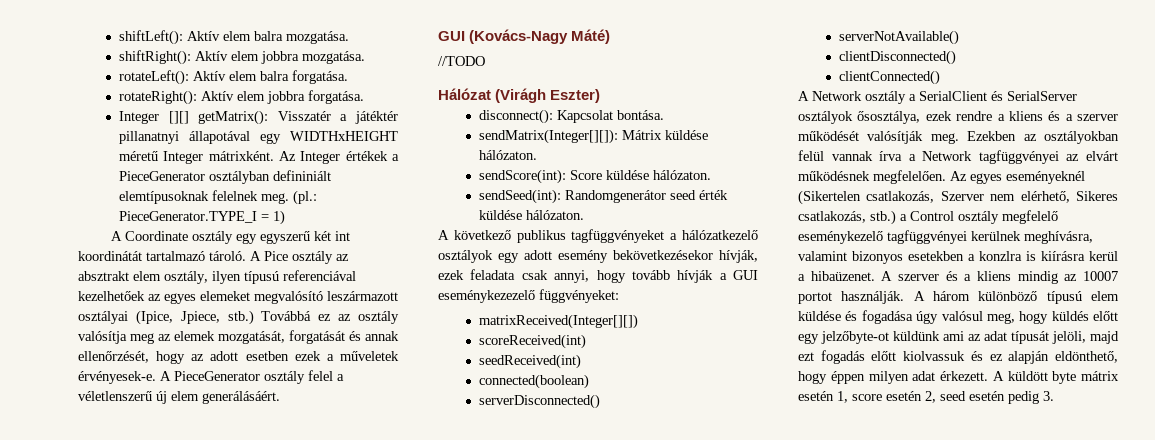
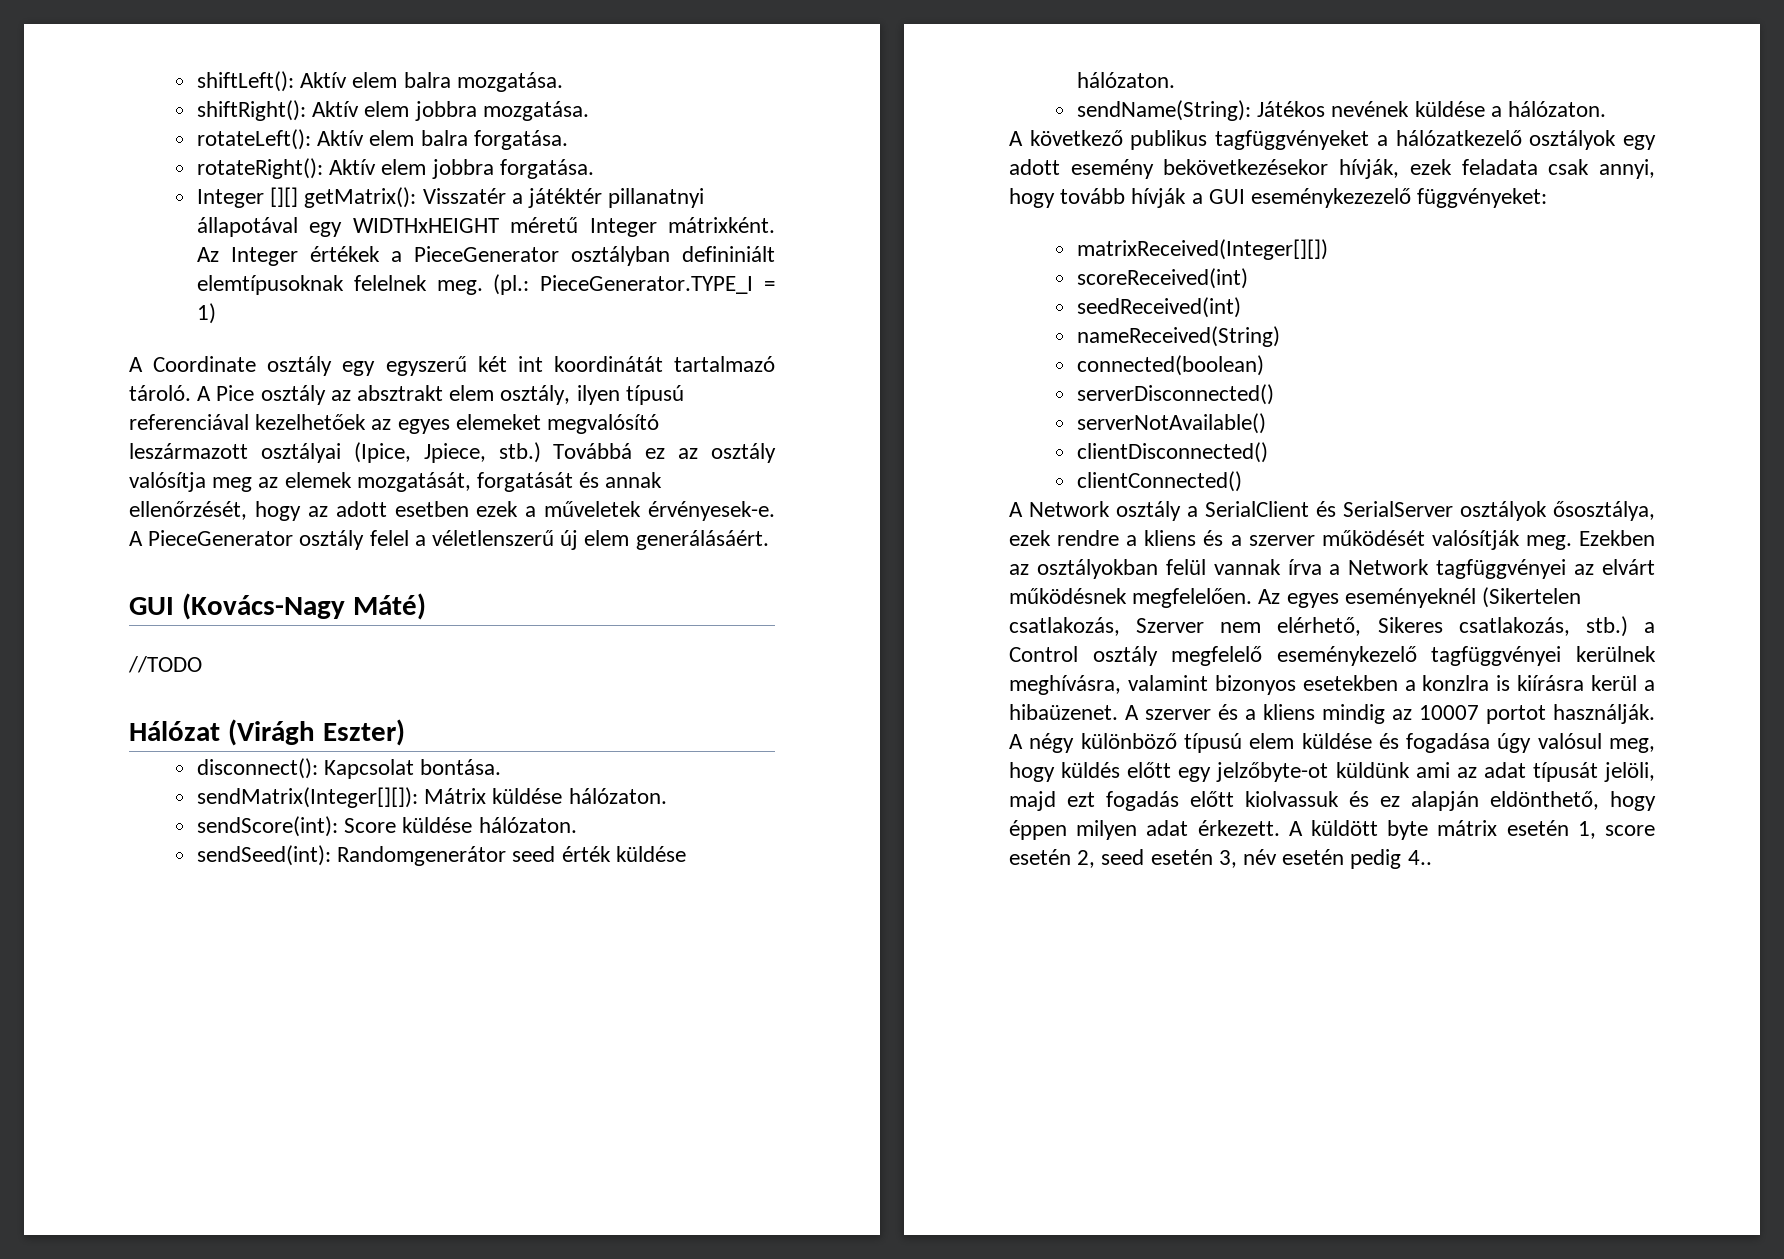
+ sendName(String): Játékos nevének küldése a hálózaton.
+ nameReceived(String)
- A három különböző típusú elem küldése és fogadása úgy valósul meg, hogy küldés előtt egy jelzőbyte-ot küldünk ami az adat típusát jelöli, majd ezt fogadás előtt kiolvassuk és ez alapján eldönthető, hogy éppen milyen adat érkezett.
+ A négy különböző típusú elem küldése és fogadása úgy valósul meg, hogy küldés előtt egy jelzőbyte-ot küldünk ami az adat típusát jelöli, majd ezt fogadás előtt kiolvassuk és ez alapján eldönthető, hogy éppen milyen adat érkezett.
- A küldött byte mátrix esetén 1, score esetén 2, seed esetén pedig 3.
+ A küldött byte mátrix esetén 1, score esetén 2, seed esetén 3, név esetén pedig 4..

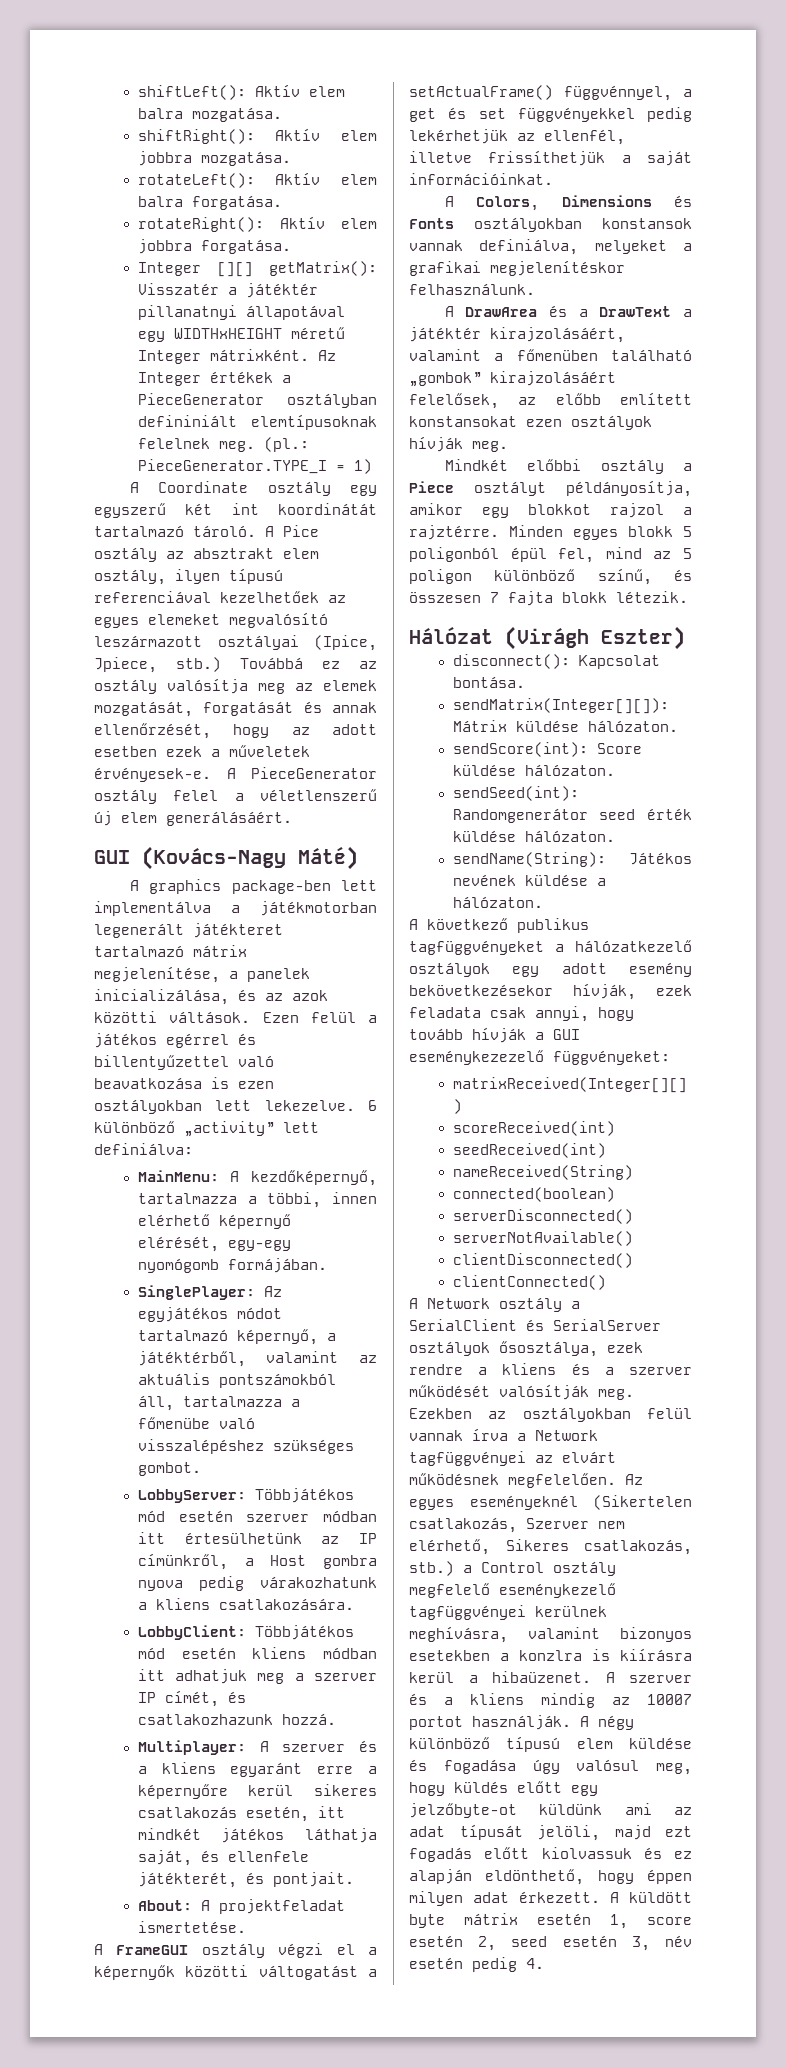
- //TODO
+ A graphics package-ben lett implementálva a játékmotorban legenerált játékteret tartalmazó mátrix megjelenítése, a panelek inicializálása, és az azok közötti váltások. Ezen felül a játékos egérrel és billentyűzettel való beavatkozása is ezen osztályokban lett lekezelve. 6 különböző „activity” lett definiálva:
+ MainMenu: A kezdőképernyő, tartalmazza a többi, innen elérhető képernyő elérését, egy-egy nyomógomb formájában.
+ SinglePlayer: Az egyjátékos módot tartalmazó képernyő, a játéktérből, valamint az aktuális pontszámokból áll, tartalmazza a főmenübe való visszalépéshez szükséges gombot.
+ LobbyServer: Többjátékos mód esetén szerver módban itt értesülhetünk az IP címünkről, a Host gombra nyova pedig várakozhatunk a kliens csatlakozására.
+ LobbyClient: Többjátékos mód esetén kliens módban itt adhatjuk meg a szerver IP címét, és csatlakozhazunk hozzá.
+ Multiplayer: A szerver és a kliens egyaránt erre a képernyőre kerül sikeres csatlakozás esetén, itt mindkét játékos láthatja saját, és ellenfele játékterét, és pontjait.
+ About: A projektfeladat ismertetése.
+ A FrameGUI osztály végzi el a képernyők közötti váltogatást a setActualFrame() függvénnyel, a get és set függvényekkel pedig lekérhetjük az ellenfél, illetve frissíthetjük a saját információinkat.
+ A Colors, Dimensions és Fonts osztályokban konstansok vannak definiálva, melyeket a grafikai megjelenítéskor felhasználunk.
+ A DrawArea és a DrawText a játéktér kirajzolásáért, valamint a főmenüben található „gombok” kirajzolásáért felelősek, az előbb említett konstansokat ezen osztályok hívják meg.
+ Mindkét előbbi osztály a Piece osztályt példányosítja, amikor egy blokkot rajzol a rajztérre. Minden egyes blokk 5 poligonból épül fel, mind az 5 poligon különböző színű, és összesen 7 fajta blokk létezik.
- A küldött byte mátrix esetén 1, score esetén 2, seed esetén 3, név esetén pedig 4..
+ A küldött byte mátrix esetén 1, score esetén 2, seed esetén 3, név esetén pedig 4.

